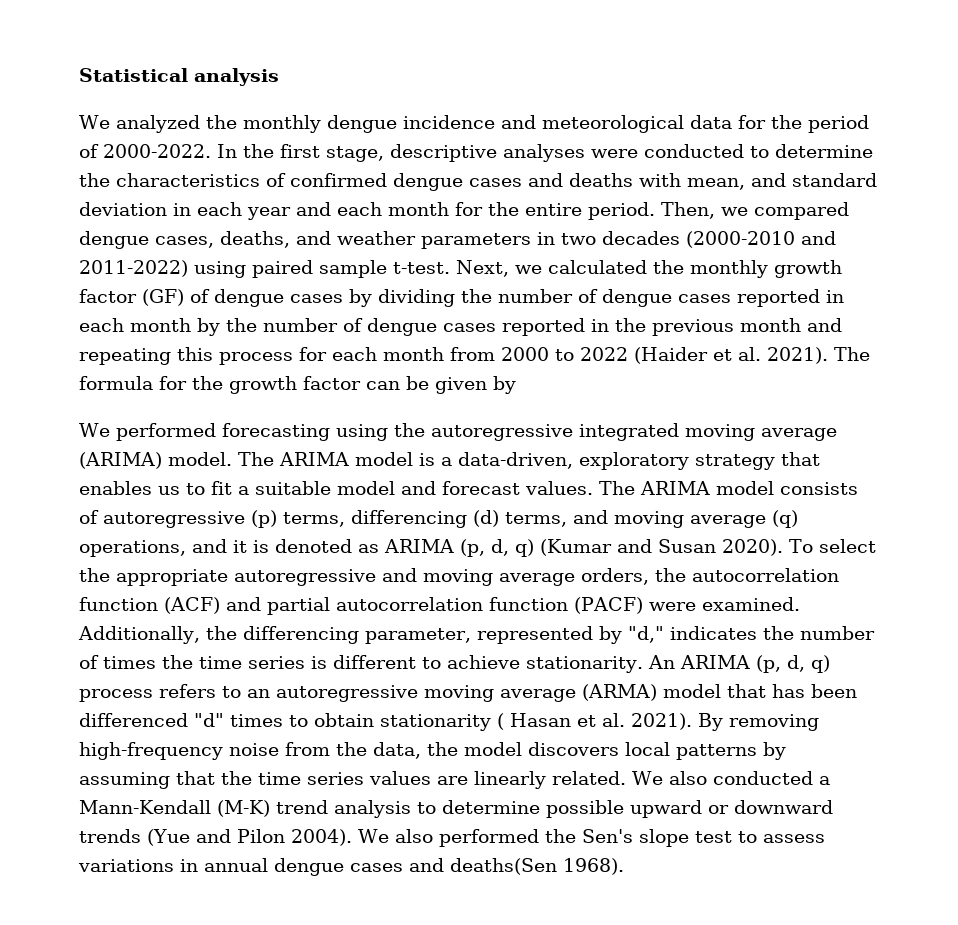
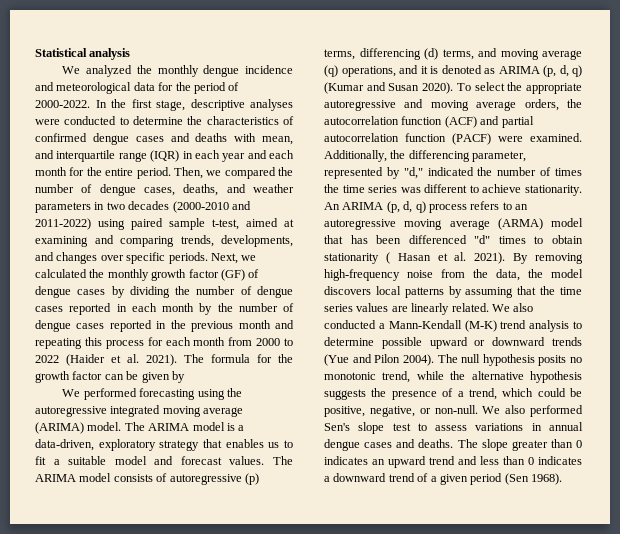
- In the first stage, descriptive analyses were conducted to determine the characteristics of confirmed dengue cases and deaths with mean, and standard deviation in each year and each month for the entire period.
+ In the first stage, descriptive analyses were conducted to determine the characteristics of confirmed dengue cases and deaths with mean, and interquartile range (IQR) in each year and each month for the entire period.
- Then, we compared dengue cases, deaths, and weather parameters in two decades (2000-2010 and 2011-2022) using paired sample t-test.
+ Then, we compared the number of dengue cases, deaths, and weather parameters in two decades (2000-2010 and 2011-2022) using paired sample t-test, aimed at examining and comparing trends, developments, and changes over specific periods.
- Additionally, the differencing parameter, represented by "d," indicates the number of times the time series is different to achieve stationarity.
+ Additionally, the differencing parameter, represented by "d," indicated the number of times the time series was different to achieve stationarity.
+ The null hypothesis posits no monotonic trend, while the alternative hypothesis suggests the presence of a trend, which could be positive, negative, or non-null.
- We also performed the Sen's slope test to assess variations in annual dengue cases and deaths(Sen 1968).
+ We also performed Sen's slope test to assess variations in annual dengue cases and deaths. The slope greater than 0 indicates an upward trend and less than 0 indicates a downward trend of a given period (Sen 1968).

